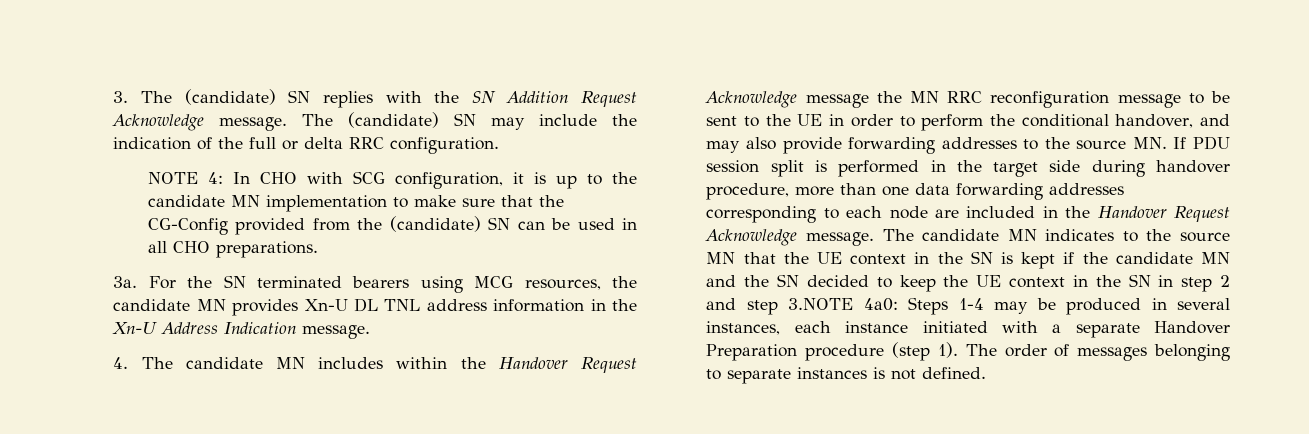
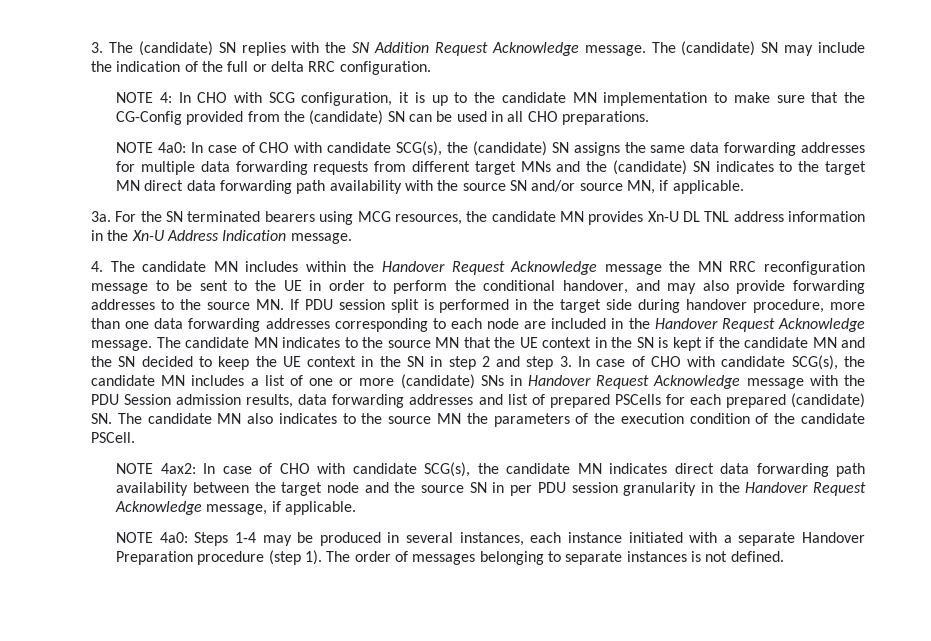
+ NOTE 4a0: In case of CHO with candidate SCG(s), the (candidate) SN assigns the same data forwarding addresses for multiple data forwarding requests from different target MNs and the (candidate) SN indicates to the target MN direct data forwarding path availability with the source SN and/or source MN, if applicable.
- The candidate MN indicates to the source MN that the UE context in the SN is kept if the candidate MN and the SN decided to keep the UE context in the SN in step 2 and step 3.NOTE 4a0: Steps 1-4 may be produced in several instances, each instance initiated with a separate Handover Preparation procedure (step 1).
+ The candidate MN indicates to the source MN that the UE context in the SN is kept if the candidate MN and the SN decided to keep the UE context in the SN in step 2 and step 3. In case of CHO with candidate SCG(s), the candidate MN includes a list of one or more (candidate) SNs in Handover Request Acknowledge message with the PDU Session admission results, data forwarding addresses and list of prepared PSCells for each prepared (candidate) SN. The candidate MN also indicates to the source MN the parameters of the execution condition of the candidate PSCell.
+ NOTE 4ax2: In case of CHO with candidate SCG(s), the candidate MN indicates direct data forwarding path availability between the target node and the source SN in per PDU session granularity in the Handover Request Acknowledge message, if applicable.
+ NOTE 4a0: Steps 1-4 may be produced in several instances, each instance initiated with a separate Handover Preparation procedure (step 1).

